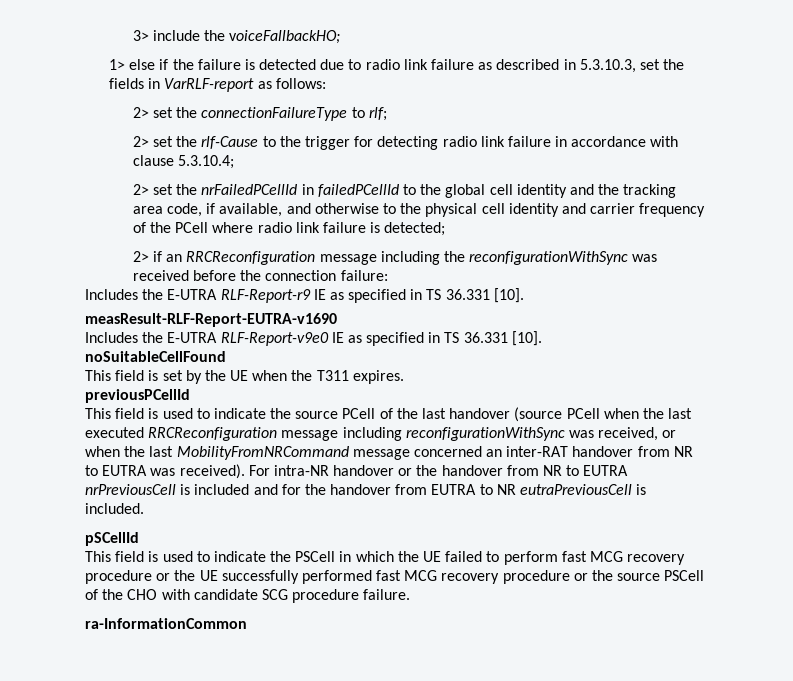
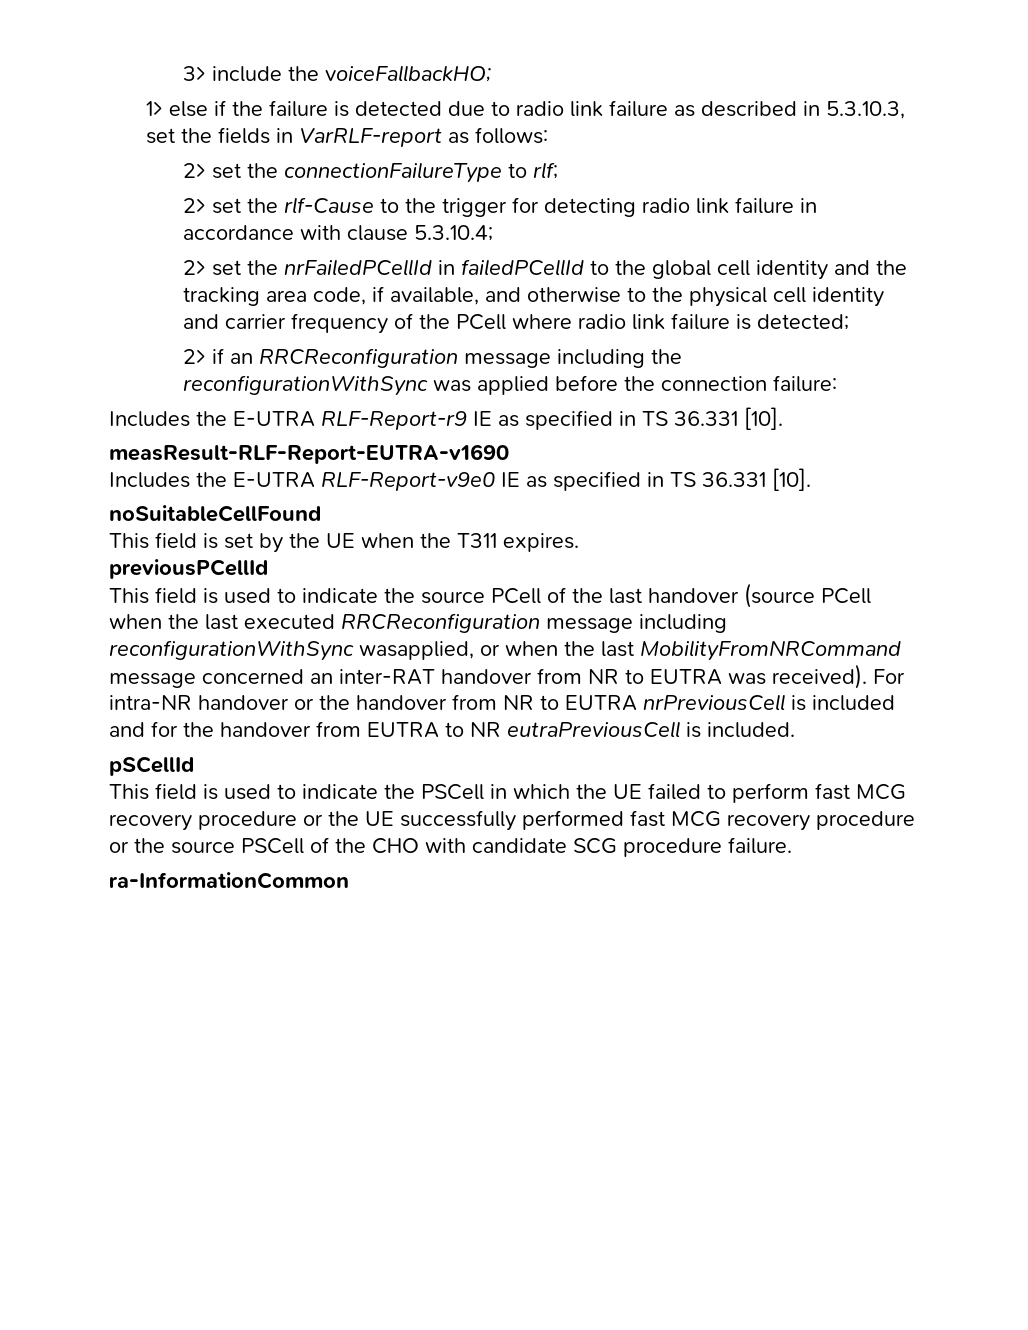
- 2> if an RRCReconfiguration message including the reconfigurationWithSync was received before the connection failure:
+ 2> if an RRCReconfiguration message including the reconfigurationWithSync was applied before the connection failure:
- This field is used to indicate the source PCell of the last handover (source PCell when the last executed RRCReconfiguration message including reconfigurationWithSync was received, or when the last MobilityFromNRCommand message concerned an inter-RAT handover from NR to EUTRA was received).
+ This field is used to indicate the source PCell of the last handover (source PCell when the last executed RRCReconfiguration message including reconfigurationWithSync wasapplied, or when the last MobilityFromNRCommand message concerned an inter-RAT handover from NR to EUTRA was received).

